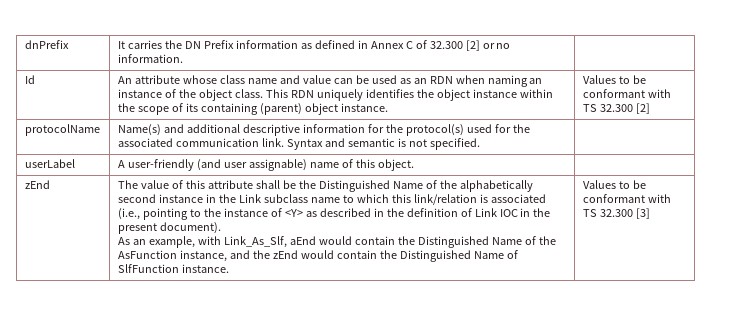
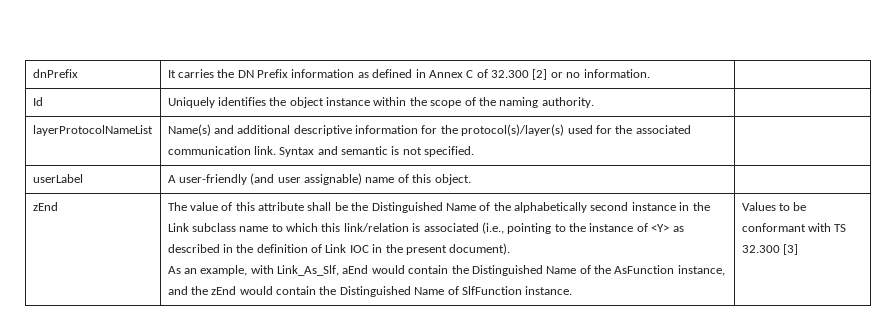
- An attribute whose class name and value can be used as an RDN when naming an instance of the object class. This RDN uniquely identifies the object instance within the scope of its containing (parent) object instance. | Values to be conformant with TS 32.300 [2]
- protocolName | Name(s) and additional descriptive information for the protocol(s) used for the associated communication link. Syntax and semantic is not specified. |
+ Uniquely identifies the object instance within the scope of the naming authority. |
+ layerProtocolNameList | Name(s) and additional descriptive information for the protocol(s)/layer(s) used for the associated communication link. Syntax and semantic is not specified. |

